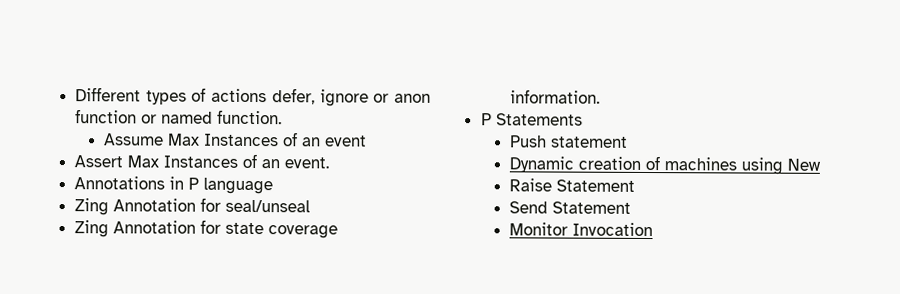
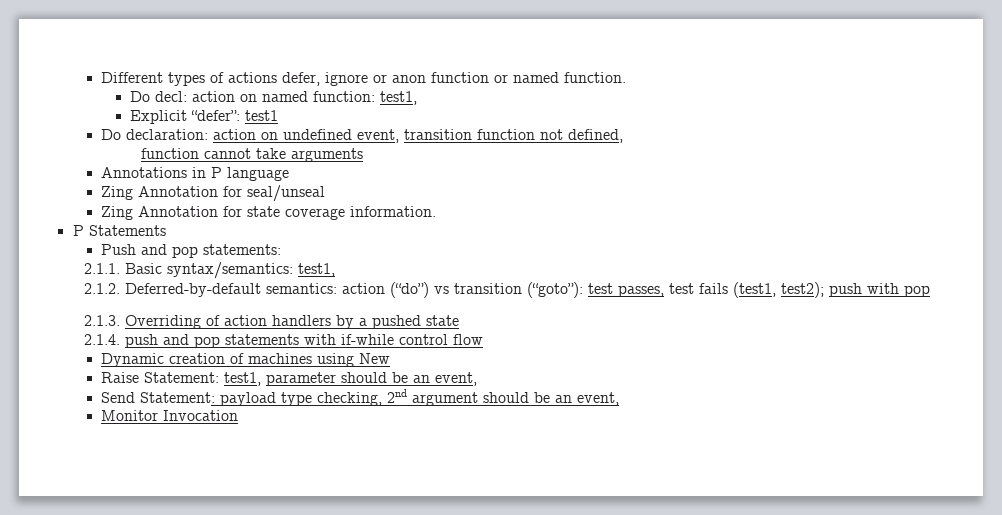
- Assume Max Instances of an event
- Assert Max Instances of an event.
+ Do decl: action on named function: test1,
+ Explicit “defer”: test1
+ Do declaration: action on undefined event, transition function not defined,
+ function cannot take arguments
- Push statement
+ Push and pop statements:
+ 2.1.1. Basic syntax/semantics: test1,
+ 2.1.2. Deferred-by-default semantics: action (“do”) vs transition (“goto”): test passes, test fails (test1, test2); push with pop
+ 2.1.3. Overriding of action handlers by a pushed state
+ 2.1.4. push and pop statements with if-while control flow
- Raise Statement
- Send Statement
+ Raise Statement: test1, parameter should be an event,
+ Send Statement: payload type checking, 2nd argument should be an event,

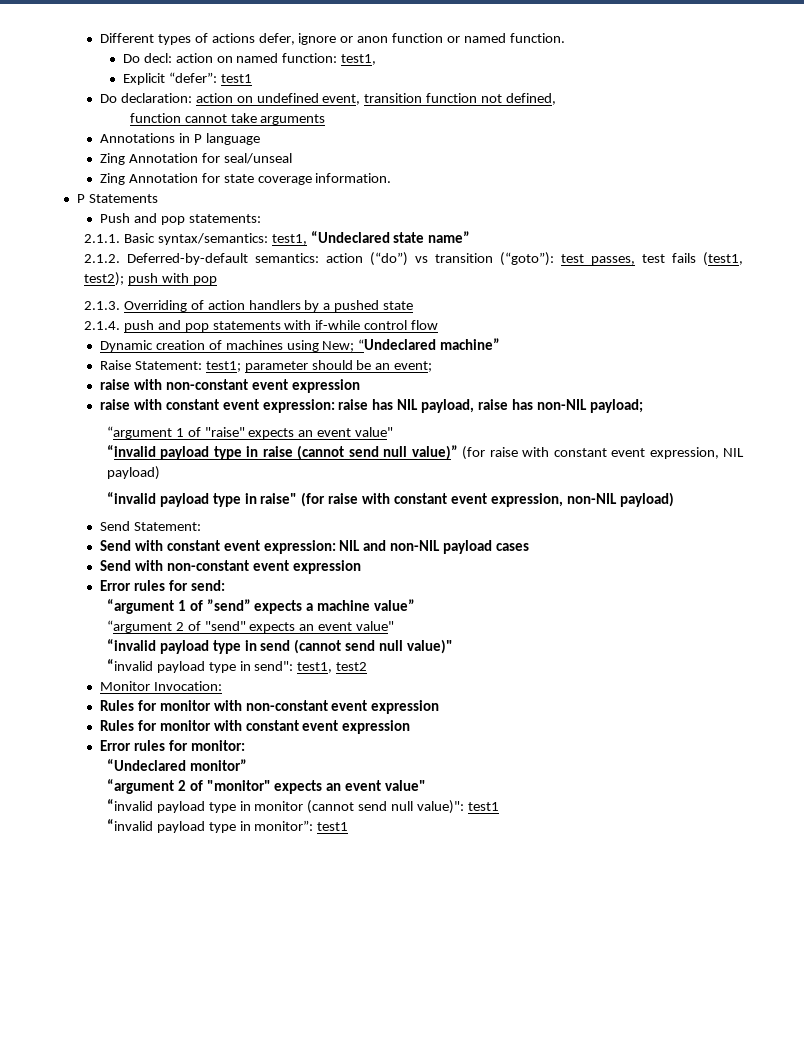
- 2.1.1. Basic syntax/semantics: test1,
+ 2.1.1. Basic syntax/semantics: test1, “Undeclared state name”
- Dynamic creation of machines using New
+ Dynamic creation of machines using New; “Undeclared machine”
- Raise Statement: test1, parameter should be an event,
- Send Statement: payload type checking, 2nd argument should be an event,
- Monitor Invocation
+ Raise Statement: test1; parameter should be an event;
+ raise with non-constant event expression
+ raise with constant event expression: raise has NIL payload, raise has non-NIL payload;
+ “argument 1 of "raise" expects an event value"
+ “invalid payload type in raise (cannot send null value)” (for raise with constant event expression, NIL payload)
+ “invalid payload type in raise" (for raise with constant event expression, non-NIL payload)
+ Send Statement:
+ Send with constant event expression: NIL and non-NIL payload cases
+ Send with non-constant event expression
+ Error rules for send:
+ “argument 1 of ”send” expects a machine value”
+ “argument 2 of "send" expects an event value"
+ “invalid payload type in send (cannot send null value)"
+ “invalid payload type in send": test1, test2
+ Monitor Invocation:
+ Rules for monitor with non-constant event expression
+ Rules for monitor with constant event expression
+ Error rules for monitor:
+ “Undeclared monitor”
+ “argument 2 of "monitor" expects an event value"
+ “invalid payload type in monitor (cannot send null value)": test1
+ “invalid payload type in monitor”: test1

